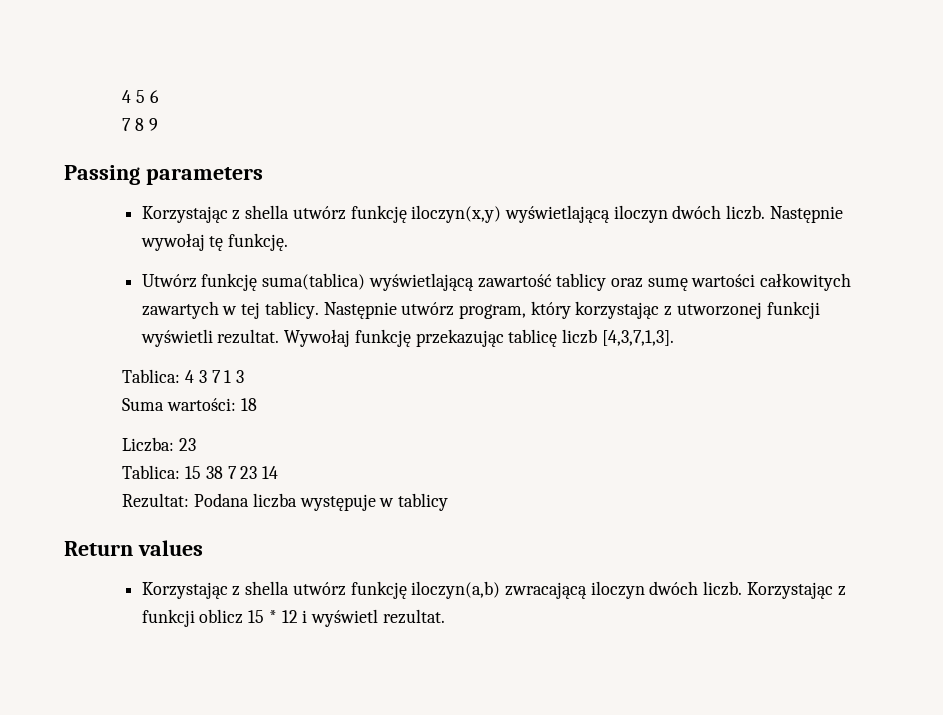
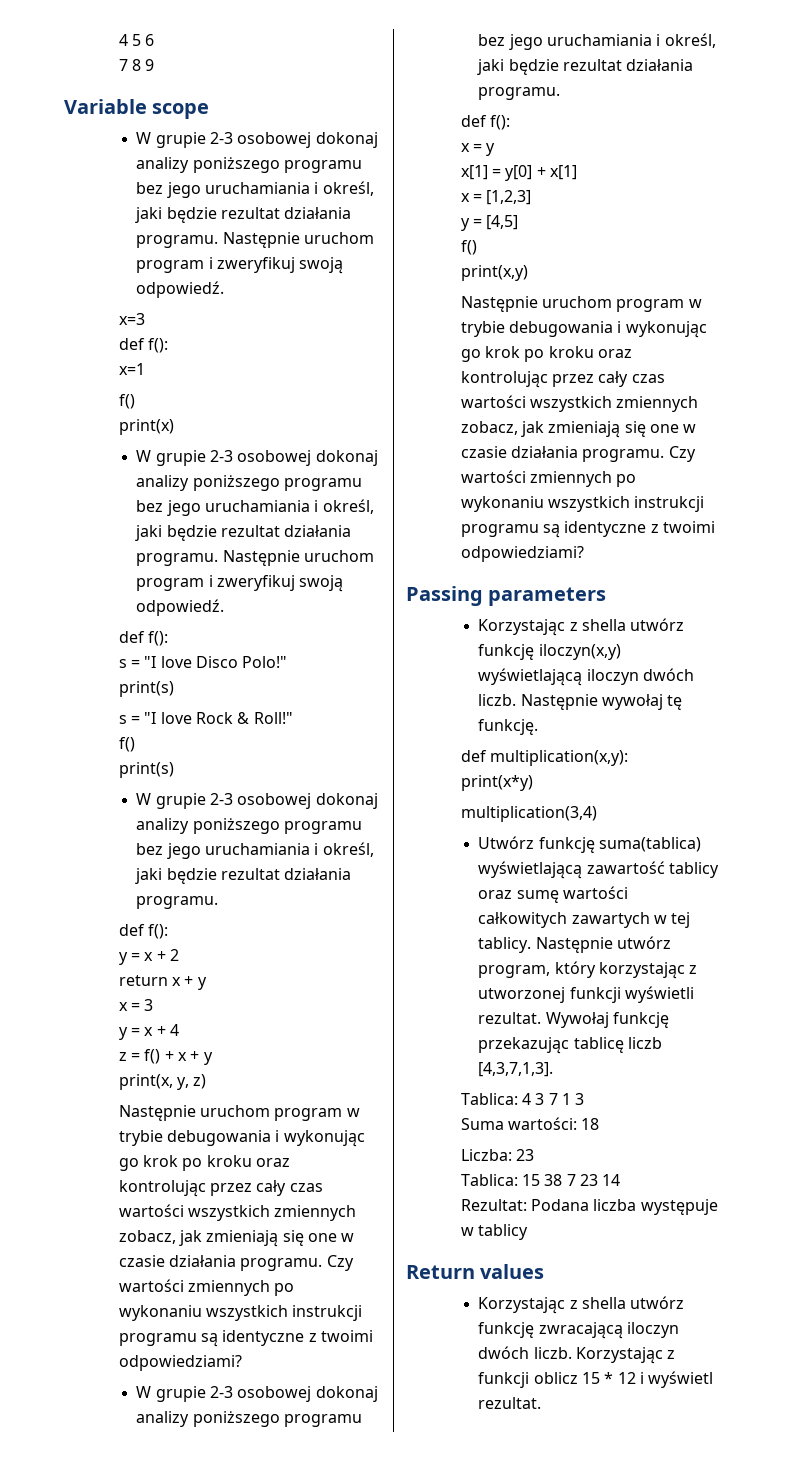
+ Variable scope
+ W grupie 2-3 osobowej dokonaj analizy poniższego programu bez jego uruchamiania i określ, jaki będzie rezultat działania programu. Następnie uruchom program i zweryfikuj swoją odpowiedź.
+ x=3
+ def f():
+ x=1
+ f()
+ print(x)
+ W grupie 2-3 osobowej dokonaj analizy poniższego programu bez jego uruchamiania i określ, jaki będzie rezultat działania programu. Następnie uruchom program i zweryfikuj swoją odpowiedź.
+ def f():
+ s = "I love Disco Polo!"
+ print(s)
+ s = "I love Rock & Roll!"
+ f()
+ print(s)
+ W grupie 2-3 osobowej dokonaj analizy poniższego programu bez jego uruchamiania i określ, jaki będzie rezultat działania programu.
+ def f():
+ y = x + 2
+ return x + y
+ x = 3
+ y = x + 4
+ z = f() + x + y
+ print(x, y, z)
+ Następnie uruchom program w trybie debugowania i wykonując go krok po kroku oraz kontrolując przez cały czas wartości wszystkich zmiennych zobacz, jak zmieniają się one w czasie działania programu. Czy wartości zmiennych po wykonaniu wszystkich instrukcji programu są identyczne z twoimi odpowiedziami?
+ W grupie 2-3 osobowej dokonaj analizy poniższego programu bez jego uruchamiania i określ, jaki będzie rezultat działania programu.
+ def f():
+ x = y
+ x[1] = y[0] + x[1]
+ x = [1,2,3]
+ y = [4,5]
+ f()
+ print(x,y)
+ Następnie uruchom program w trybie debugowania i wykonując go krok po kroku oraz kontrolując przez cały czas wartości wszystkich zmiennych zobacz, jak zmieniają się one w czasie działania programu. Czy wartości zmiennych po wykonaniu wszystkich instrukcji programu są identyczne z twoimi odpowiedziami?
+ def multiplication(x,y):
+ print(x*y)
+ multiplication(3,4)
- Korzystając z shella utwórz funkcję iloczyn(a,b) zwracającą iloczyn dwóch liczb.
+ Korzystając z shella utwórz funkcję zwracającą iloczyn dwóch liczb.

